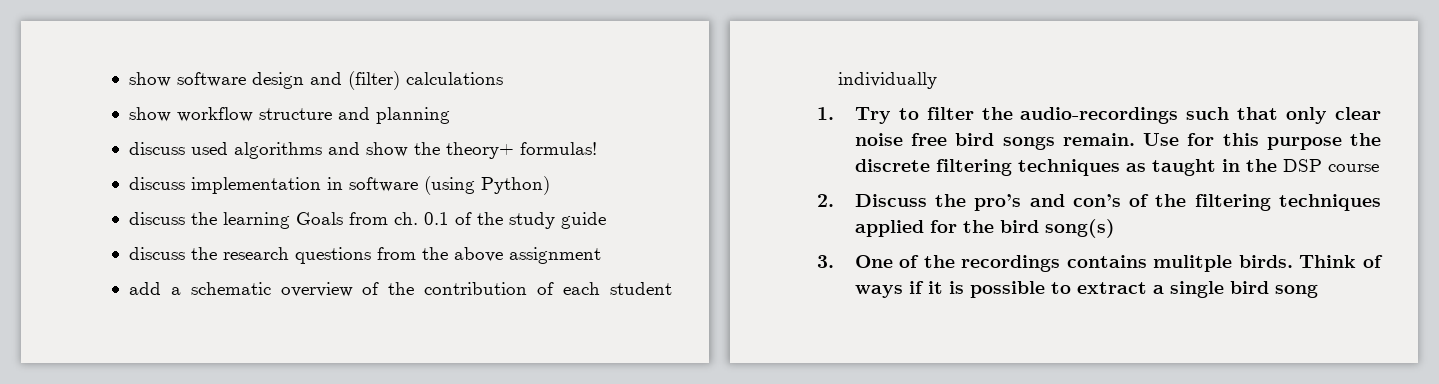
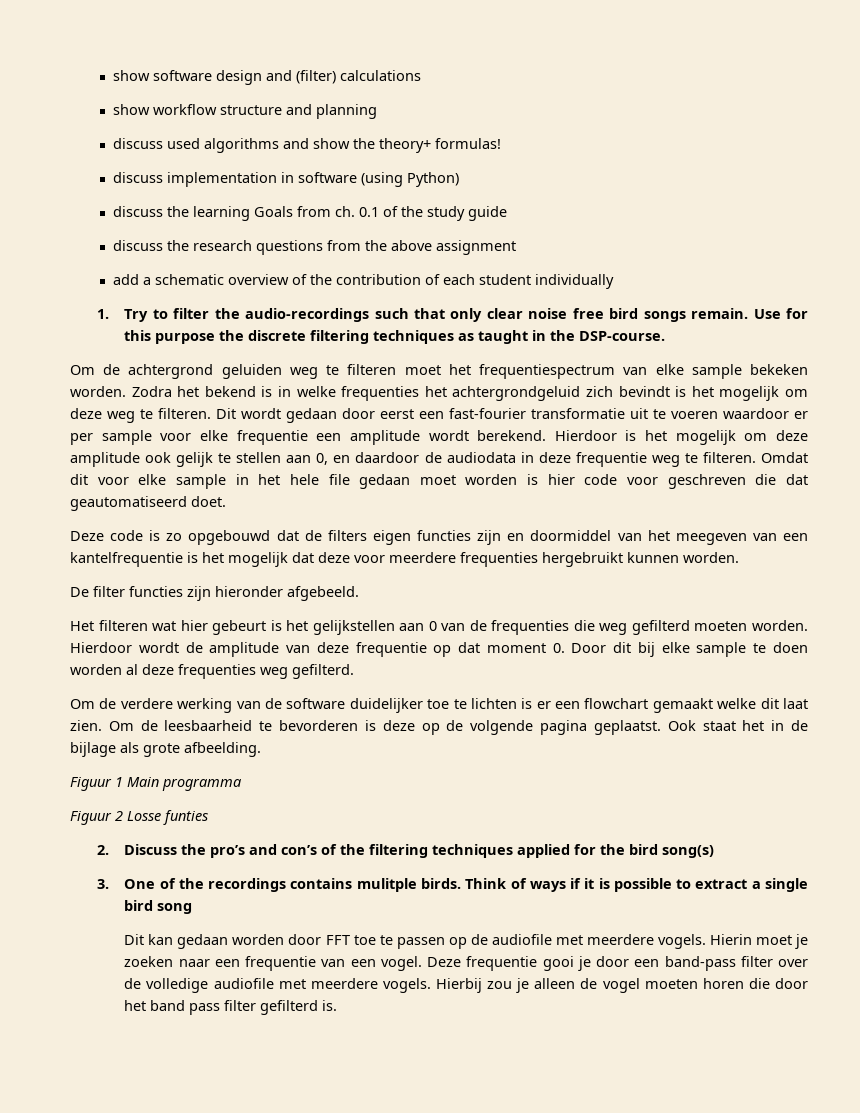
- Use for this purpose the discrete filtering techniques as taught in the DSP course
+ Use for this purpose the discrete filtering techniques as taught in the DSP-course.
+ Om de achtergrond geluiden weg te filteren moet het frequentiespectrum van elke sample bekeken worden. Zodra het bekend is in welke frequenties het achtergrondgeluid zich bevindt is het mogelijk om deze weg te filteren. Dit wordt gedaan door eerst een fast-fourier transformatie uit te voeren waardoor er per sample voor elke frequentie een amplitude wordt berekend. Hierdoor is het mogelijk om deze amplitude ook gelijk te stellen aan 0, en daardoor de audiodata in deze frequentie weg te filteren. Omdat dit voor elke sample in het hele file gedaan moet worden is hier code voor geschreven die dat geautomatiseerd doet.
+ Deze code is zo opgebouwd dat de filters eigen functies zijn en doormiddel van het meegeven van een kantelfrequentie is het mogelijk dat deze voor meerdere frequenties hergebruikt kunnen worden.
+ De filter functies zijn hieronder afgebeeld.
+ Het filteren wat hier gebeurt is het gelijkstellen aan 0 van de frequenties die weg gefilterd moeten worden. Hierdoor wordt de amplitude van deze frequentie op dat moment 0. Door dit bij elke sample te doen worden al deze frequenties weg gefilterd.
+ Om de verdere werking van de software duidelijker toe te lichten is er een flowchart gemaakt welke dit laat zien. Om de leesbaarheid te bevorderen is deze op de volgende pagina geplaatst. Ook staat het in de bijlage als grote afbeelding.
+ Figuur 1 Main programma
+ Figuur 2 Losse funties
+ Dit kan gedaan worden door FFT toe te passen op de audiofile met meerdere vogels. Hierin moet je zoeken naar een frequentie van een vogel. Deze frequentie gooi je door een band-pass filter over de volledige audiofile met meerdere vogels. Hierbij zou je alleen de vogel moeten horen die door het band pass filter gefilterd is.

